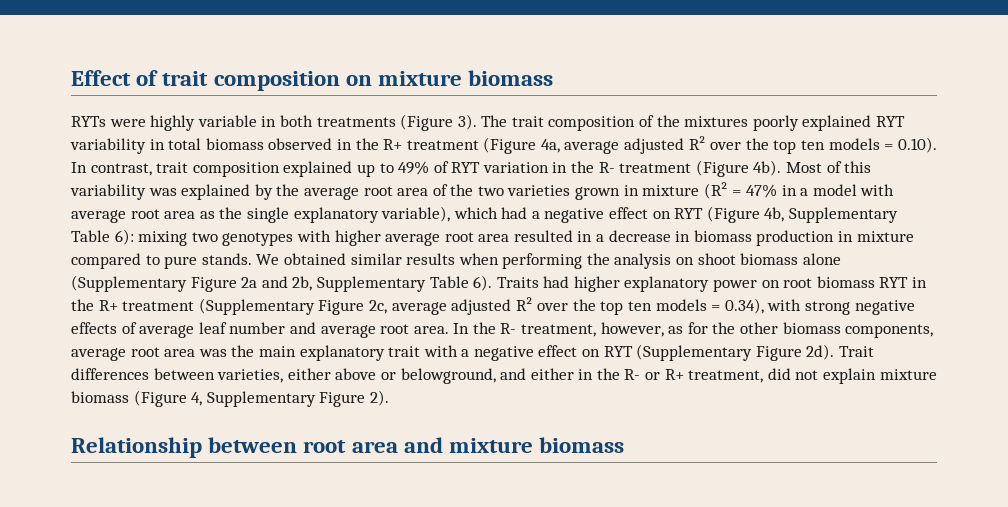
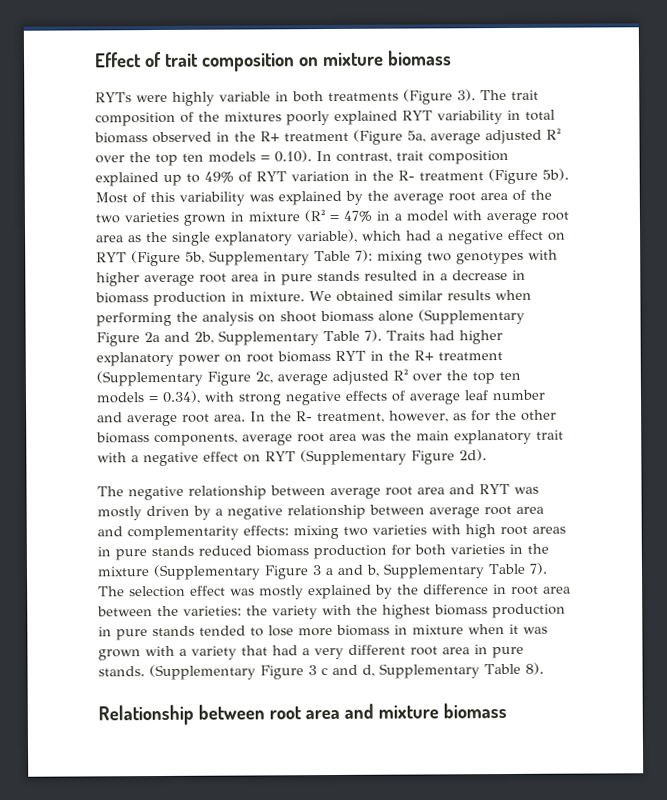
- The trait composition of the mixtures poorly explained RYT variability in total biomass observed in the R+ treatment (Figure 4a, average adjusted R² over the top ten models = 0.10). In contrast, trait composition explained up to 49% of RYT variation in the R- treatment (Figure 4b).
+ The trait composition of the mixtures poorly explained RYT variability in total biomass observed in the R+ treatment (Figure 5a, average adjusted R² over the top ten models = 0.10). In contrast, trait composition explained up to 49% of RYT variation in the R- treatment (Figure 5b).
- Most of this variability was explained by the average root area of the two varieties grown in mixture (R² = 47% in a model with average root area as the single explanatory variable), which had a negative effect on RYT (Figure 4b, Supplementary Table 6): mixing two genotypes with higher average root area resulted in a decrease in biomass production in mixture compared to pure stands.
+ Most of this variability was explained by the average root area of the two varieties grown in mixture (R² = 47% in a model with average root area as the single explanatory variable), which had a negative effect on RYT (Figure 5b, Supplementary Table 7): mixing two genotypes with higher average root area in pure stands resulted in a decrease in biomass production in mixture.
- We obtained similar results when performing the analysis on shoot biomass alone (Supplementary Figure 2a and 2b, Supplementary Table 6).
+ We obtained similar results when performing the analysis on shoot biomass alone (Supplementary Figure 2a and 2b, Supplementary Table 7).
- In the R- treatment, however, as for the other biomass components, average root area was the main explanatory trait with a negative effect on RYT (Supplementary Figure 2d). Trait differences between varieties, either above or belowground, and either in the R- or R+ treatment, did not explain mixture biomass (Figure 4, Supplementary Figure 2).
+ In the R- treatment, however, as for the other biomass components, average root area was the main explanatory trait with a negative effect on RYT (Supplementary Figure 2d).
+ The negative relationship between average root area and RYT was mostly driven by a negative relationship between average root area and complementarity effects: mixing two varieties with high root areas in pure stands reduced biomass production for both varieties in the mixture (Supplementary Figure 3 a and b, Supplementary Table 7). The selection effect was mostly explained by the difference in root area between the varieties: the variety with the highest biomass production in pure stands tended to lose more biomass in mixture when it was grown with a variety that had a very different root area in pure stands. (Supplementary Figure 3 c and d, Supplementary Table 8).

